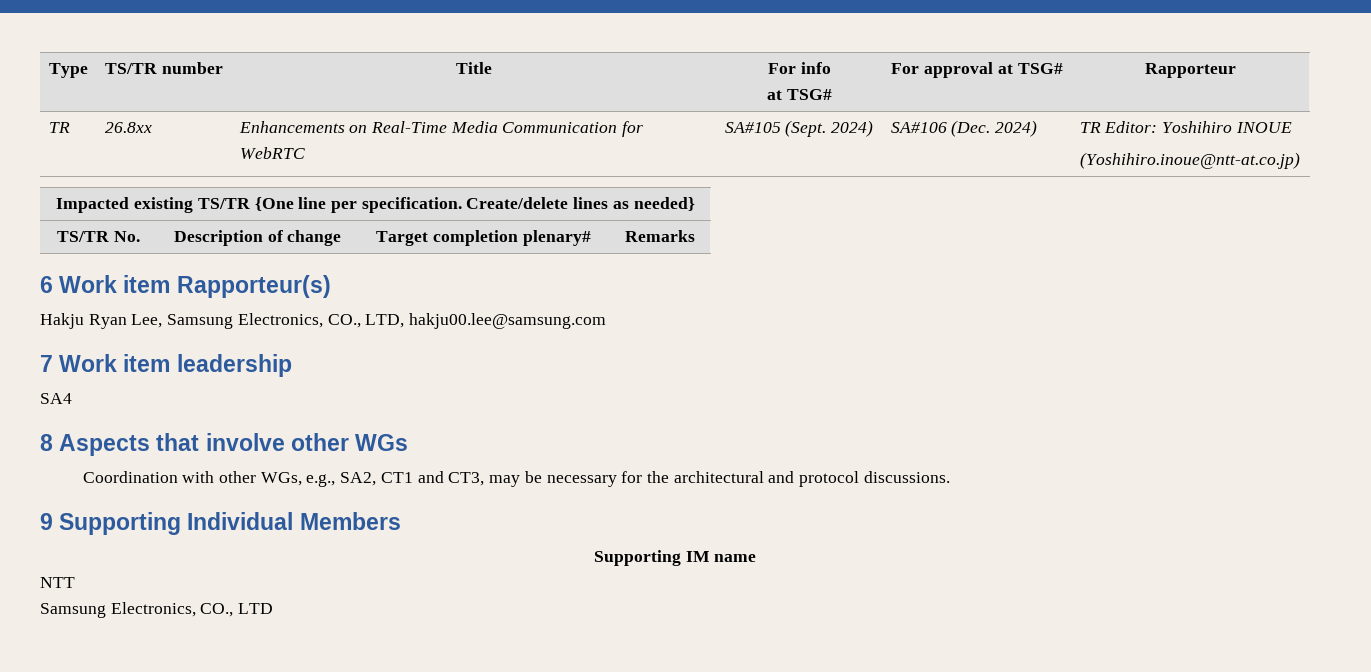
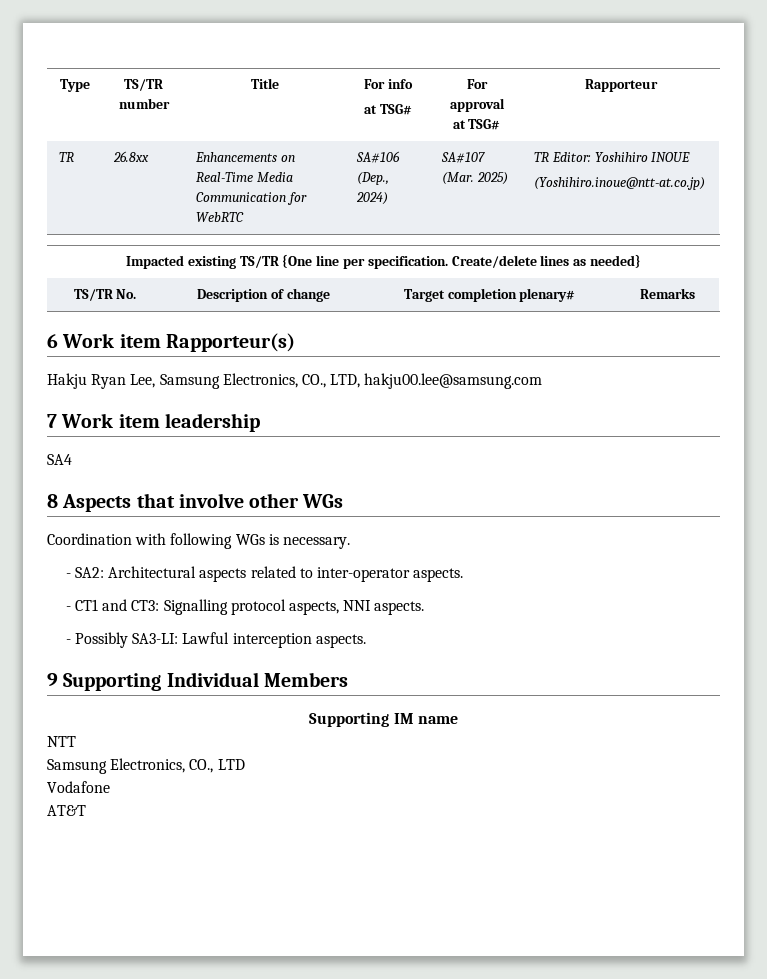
- TR | 26.8xx | Enhancements on Real-Time Media Communication for WebRTC | SA#105 (Sept. 2024) | SA#106 (Dec. 2024) | TR Editor: Yoshihiro INOUE
+ TR | 26.8xx | Enhancements on Real-Time Media Communication for WebRTC | SA#106 (Dep., 2024) | SA#107 (Mar. 2025) | TR Editor: Yoshihiro INOUE
- Coordination with other WGs, e.g., SA2, CT1 and CT3, may be necessary for the architectural and protocol discussions.
+ Coordination with following WGs is necessary.
+ - SA2: Architectural aspects related to inter-operator aspects.
+ - CT1 and CT3: Signalling protocol aspects, NNI aspects.
+ - Possibly SA3-LI: Lawful interception aspects.
+ Vodafone
+ AT&T

